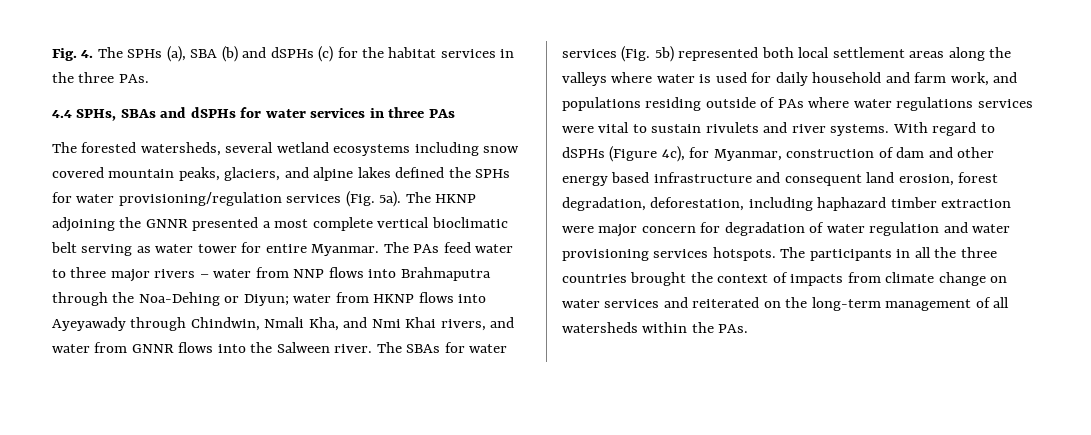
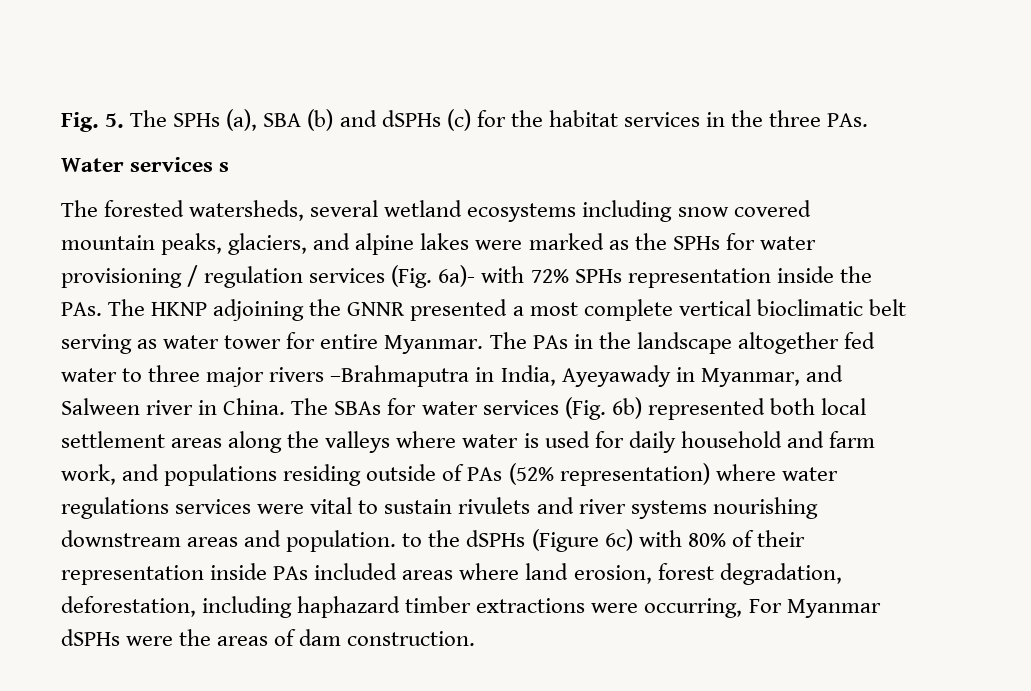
- Fig. 4. The SPHs (a), SBA (b) and dSPHs (c) for the habitat services in the three PAs.
+ Fig. 5. The SPHs (a), SBA (b) and dSPHs (c) for the habitat services in the three PAs.
- 4.4 SPHs, SBAs and dSPHs for water services in three PAs
+ Water services s
- The forested watersheds, several wetland ecosystems including snow covered mountain peaks, glaciers, and alpine lakes defined the SPHs for water provisioning/regulation services (Fig. 5a). The HKNP adjoining the GNNR presented a most complete vertical bioclimatic belt serving as water tower for entire Myanmar.
+ The forested watersheds, several wetland ecosystems including snow covered mountain peaks, glaciers, and alpine lakes were marked as the SPHs for water provisioning / regulation services (Fig. 6a)- with 72% SPHs representation inside the PAs. The HKNP adjoining the GNNR presented a most complete vertical bioclimatic belt serving as water tower for entire Myanmar.
- The PAs feed water to three major rivers – water from NNP flows into Brahmaputra through the Noa-Dehing or Diyun; water from HKNP flows into Ayeyawady through Chindwin, Nmali Kha, and Nmi Khai rivers, and water from GNNR flows into the Salween river.
+ The PAs in the landscape altogether fed water to three major rivers –Brahmaputra in India, Ayeyawady in Myanmar, and Salween river in China.
- The SBAs for water services (Fig. 5b) represented both local settlement areas along the valleys where water is used for daily household and farm work, and populations residing outside of PAs where water regulations services were vital to sustain rivulets and river systems. With regard to dSPHs (Figure 4c), for Myanmar, construction of dam and other energy based infrastructure and consequent land erosion, forest degradation, deforestation, including haphazard timber extraction were major concern for degradation of water regulation and water provisioning services hotspots. The participants in all the three countries brought the context of impacts from climate change on water services and reiterated on the long-term management of all watersheds within the PAs.
+ The SBAs for water services (Fig. 6b) represented both local settlement areas along the valleys where water is used for daily household and farm work, and populations residing outside of PAs (52% representation) where water regulations services were vital to sustain rivulets and river systems nourishing downstream areas and population. to the dSPHs (Figure 6c) with 80% of their representation inside PAs included areas where land erosion, forest degradation, deforestation, including haphazard timber extractions were occurring, For Myanmar dSPHs were the areas of dam construction.

